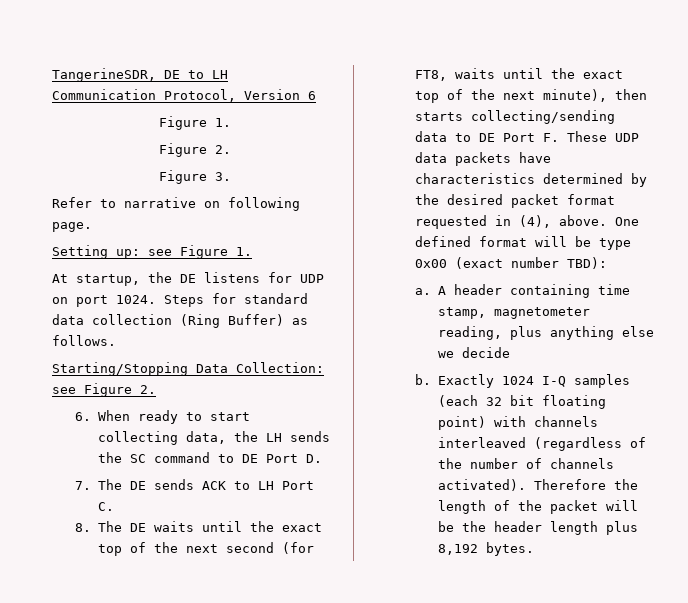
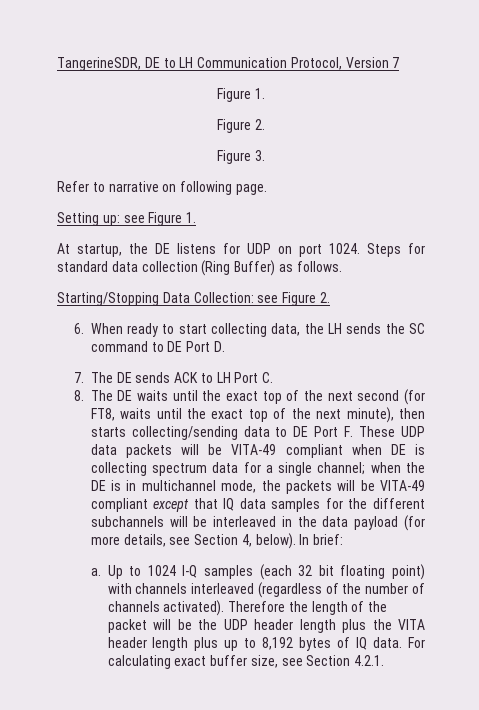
- TangerineSDR, DE to LH Communication Protocol, Version 6
+ TangerineSDR, DE to LH Communication Protocol, Version 7
- 8. The DE waits until the exact top of the next second (for FT8, waits until the exact top of the next minute), then starts collecting/sending data to DE Port F. These UDP data packets have characteristics determined by the desired packet format requested in (4), above. One defined format will be type 0x00 (exact number TBD):
- a. A header containing time stamp, magnetometer reading, plus anything else we decide
- b. Exactly 1024 I-Q samples (each 32 bit floating point) with channels interleaved (regardless of the number of channels activated).
+ 8. The DE waits until the exact top of the next second (for FT8, waits until the exact top of the next minute), then starts collecting/sending data to DE Port F. These UDP data packets will be VITA-49 compliant when DE is collecting spectrum data for a single channel; when the DE is in multichannel mode, the packets will be VITA-49 compliant except that IQ data samples for the different subchannels will be interleaved in the data payload (for more details, see Section 4, below). In brief:
+ a. Up to 1024 I-Q samples (each 32 bit floating point) with channels interleaved (regardless of the number of channels activated).
- Therefore the length of the packet will be the header length plus 8,192 bytes.
+ Therefore the length of the packet will be the UDP header length plus the VITA header length plus up to 8,192 bytes of IQ data. For calculating exact buffer size, see Section 4.2.1.

